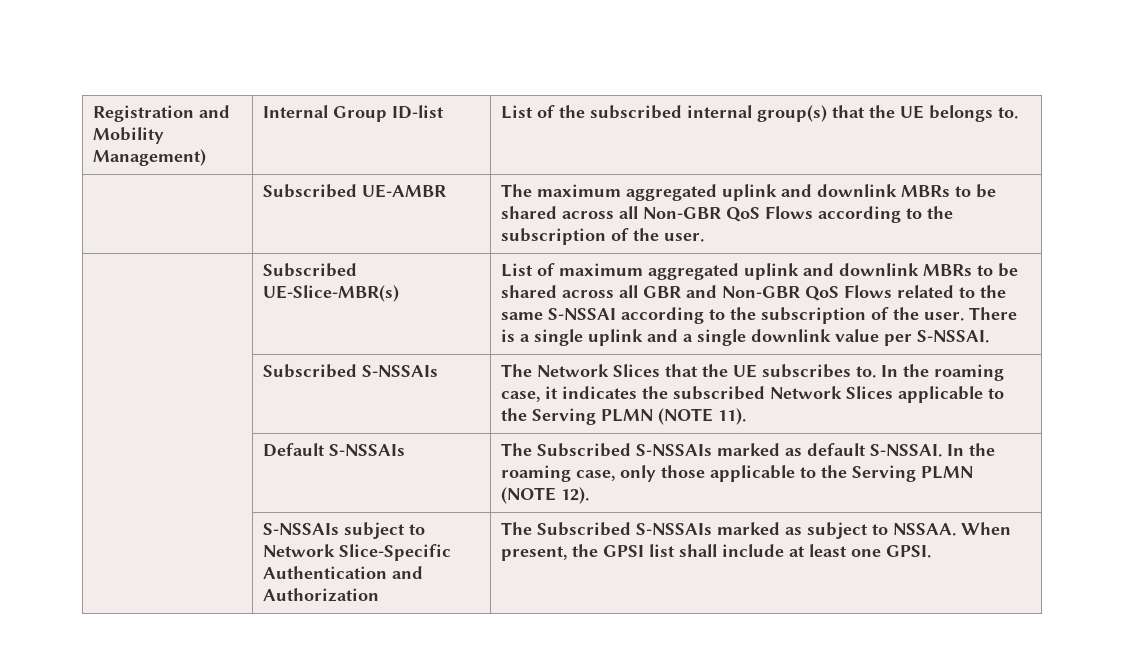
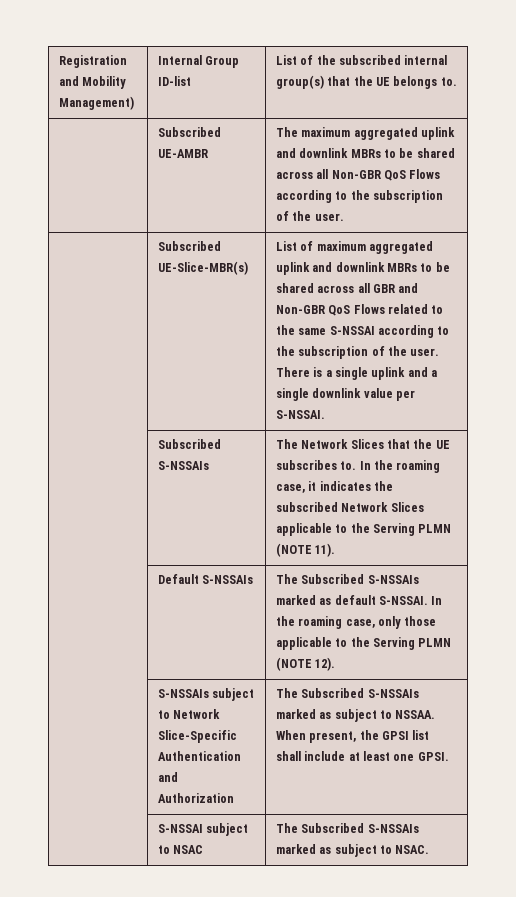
+ | S-NSSAI subject to NSAC | The Subscribed S-NSSAIs marked as subject to NSAC.

